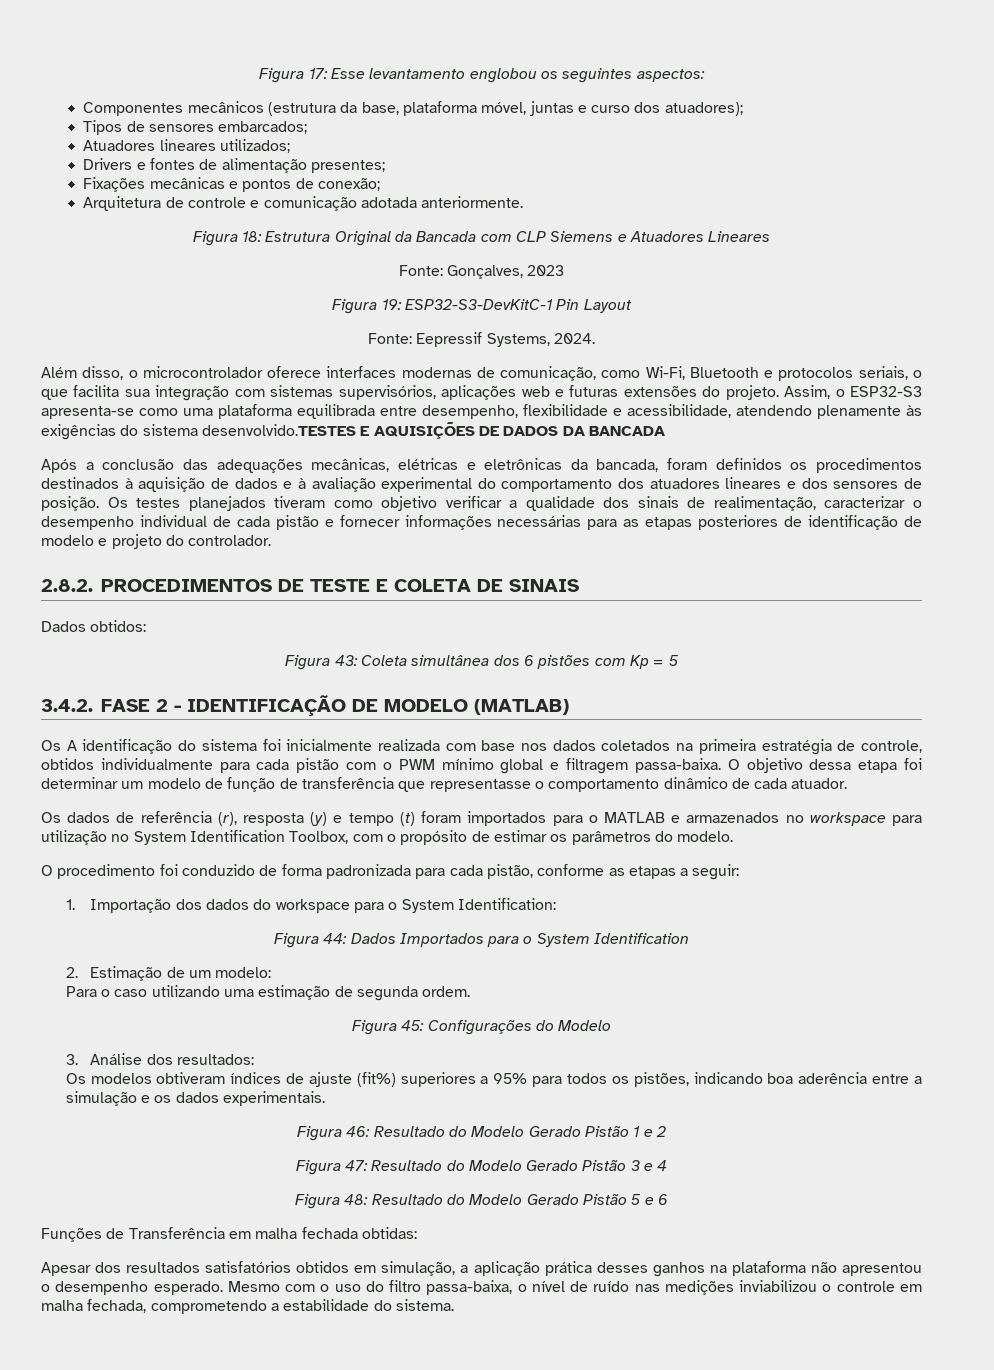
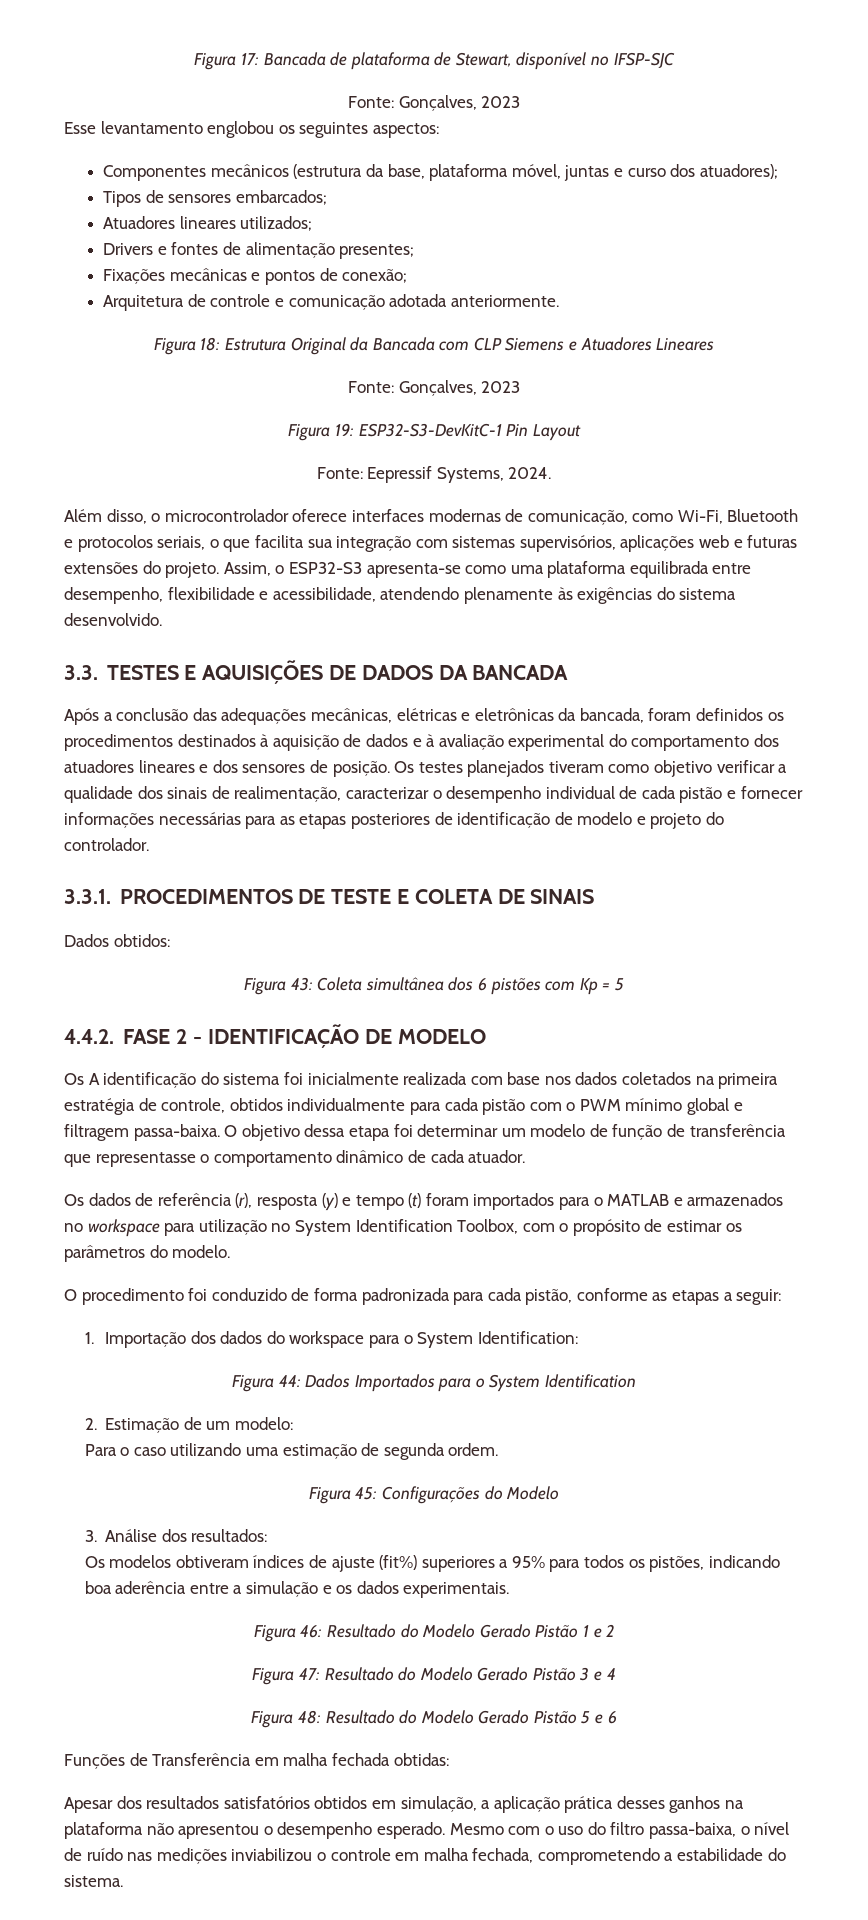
- Figura 17: Esse levantamento englobou os seguintes aspectos:
+ Figura 17: Bancada de plataforma de Stewart, disponível no IFSP-SJC
+ Fonte: Gonçalves, 2023
+ Esse levantamento englobou os seguintes aspectos:
- Assim, o ESP32-S3 apresenta-se como uma plataforma equilibrada entre desempenho, flexibilidade e acessibilidade, atendendo plenamente às exigências do sistema desenvolvido.TESTES E AQUISIÇÕES DE DADOS DA BANCADA
+ Assim, o ESP32-S3 apresenta-se como uma plataforma equilibrada entre desempenho, flexibilidade e acessibilidade, atendendo plenamente às exigências do sistema desenvolvido.
+ 3.3. TESTES E AQUISIÇÕES DE DADOS DA BANCADA
- 2.8.2. PROCEDIMENTOS DE TESTE E COLETA DE SINAIS
+ 3.3.1. PROCEDIMENTOS DE TESTE E COLETA DE SINAIS
- 3.4.2. FASE 2 - IDENTIFICAÇÃO DE MODELO (MATLAB)
+ 4.4.2. FASE 2 - IDENTIFICAÇÃO DE MODELO

